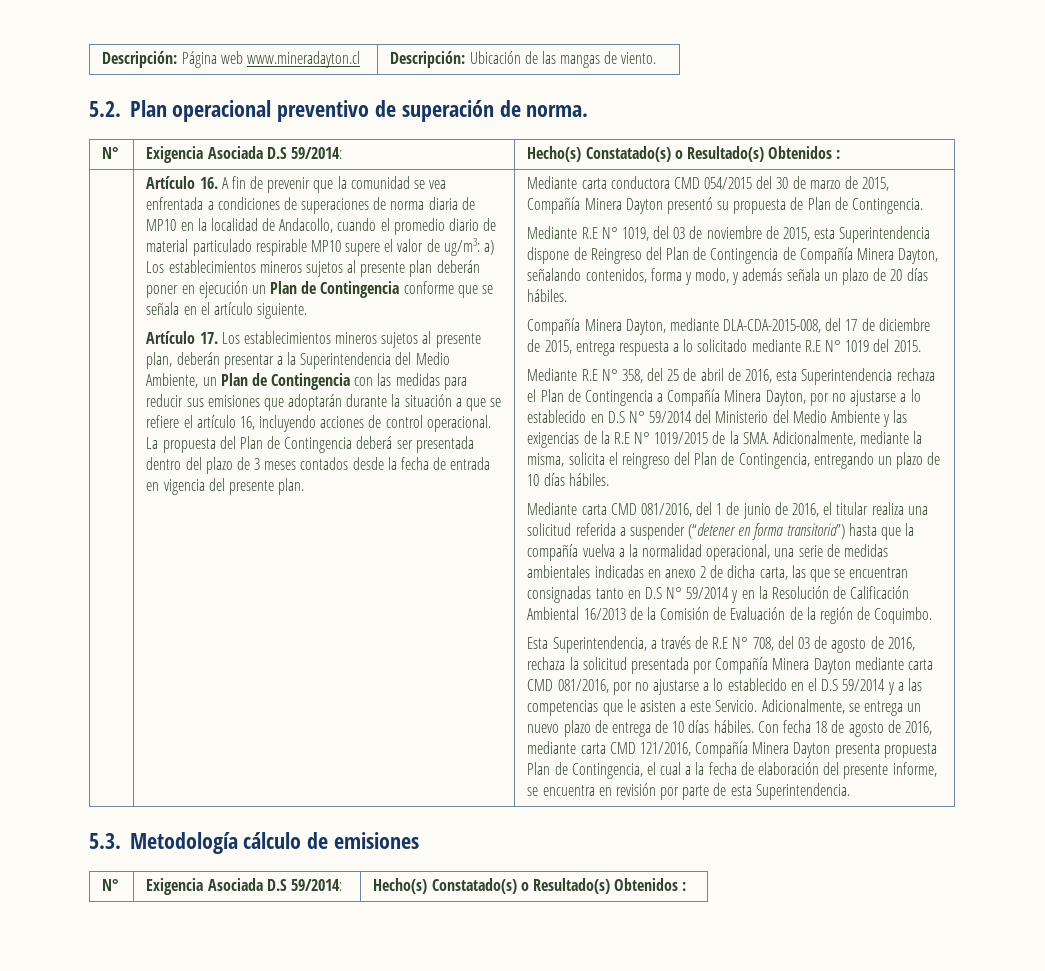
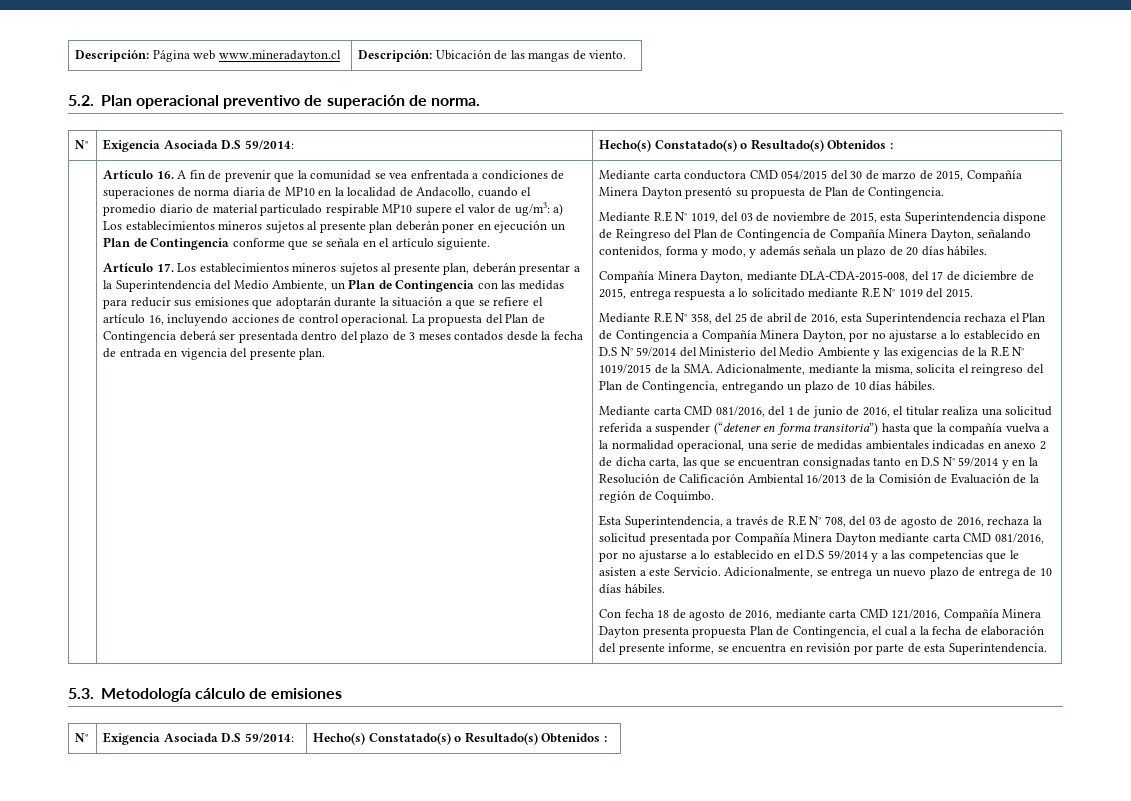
- Adicionalmente, se entrega un nuevo plazo de entrega de 10 días hábiles. Con fecha 18 de agosto de 2016, mediante carta CMD 121/2016, Compañía Minera Dayton presenta propuesta Plan de Contingencia, el cual a la fecha de elaboración del presente informe, se encuentra en revisión por parte de esta Superintendencia.
+ Adicionalmente, se entrega un nuevo plazo de entrega de 10 días hábiles.
+ Con fecha 18 de agosto de 2016, mediante carta CMD 121/2016, Compañía Minera Dayton presenta propuesta Plan de Contingencia, el cual a la fecha de elaboración del presente informe, se encuentra en revisión por parte de esta Superintendencia.

